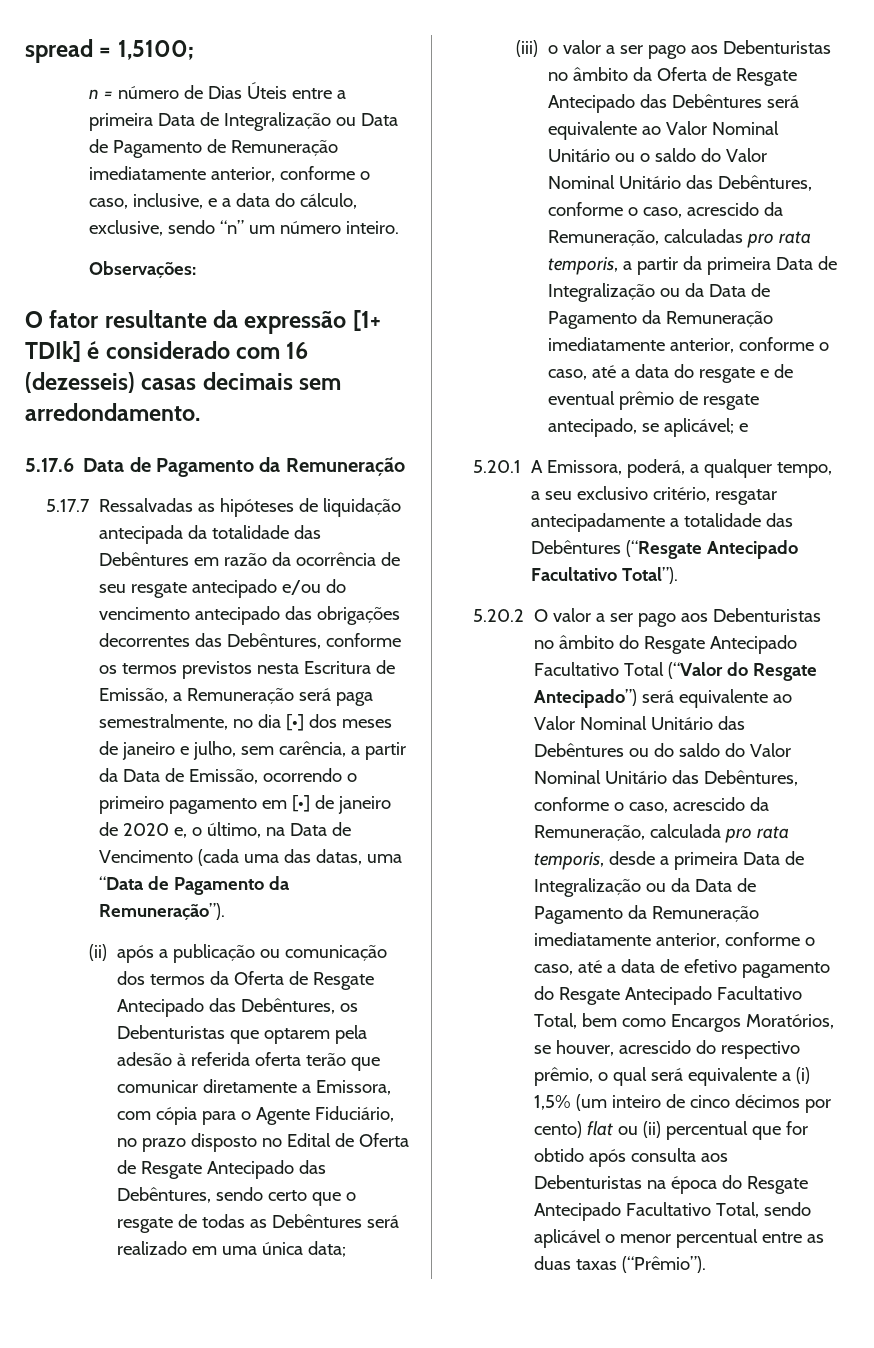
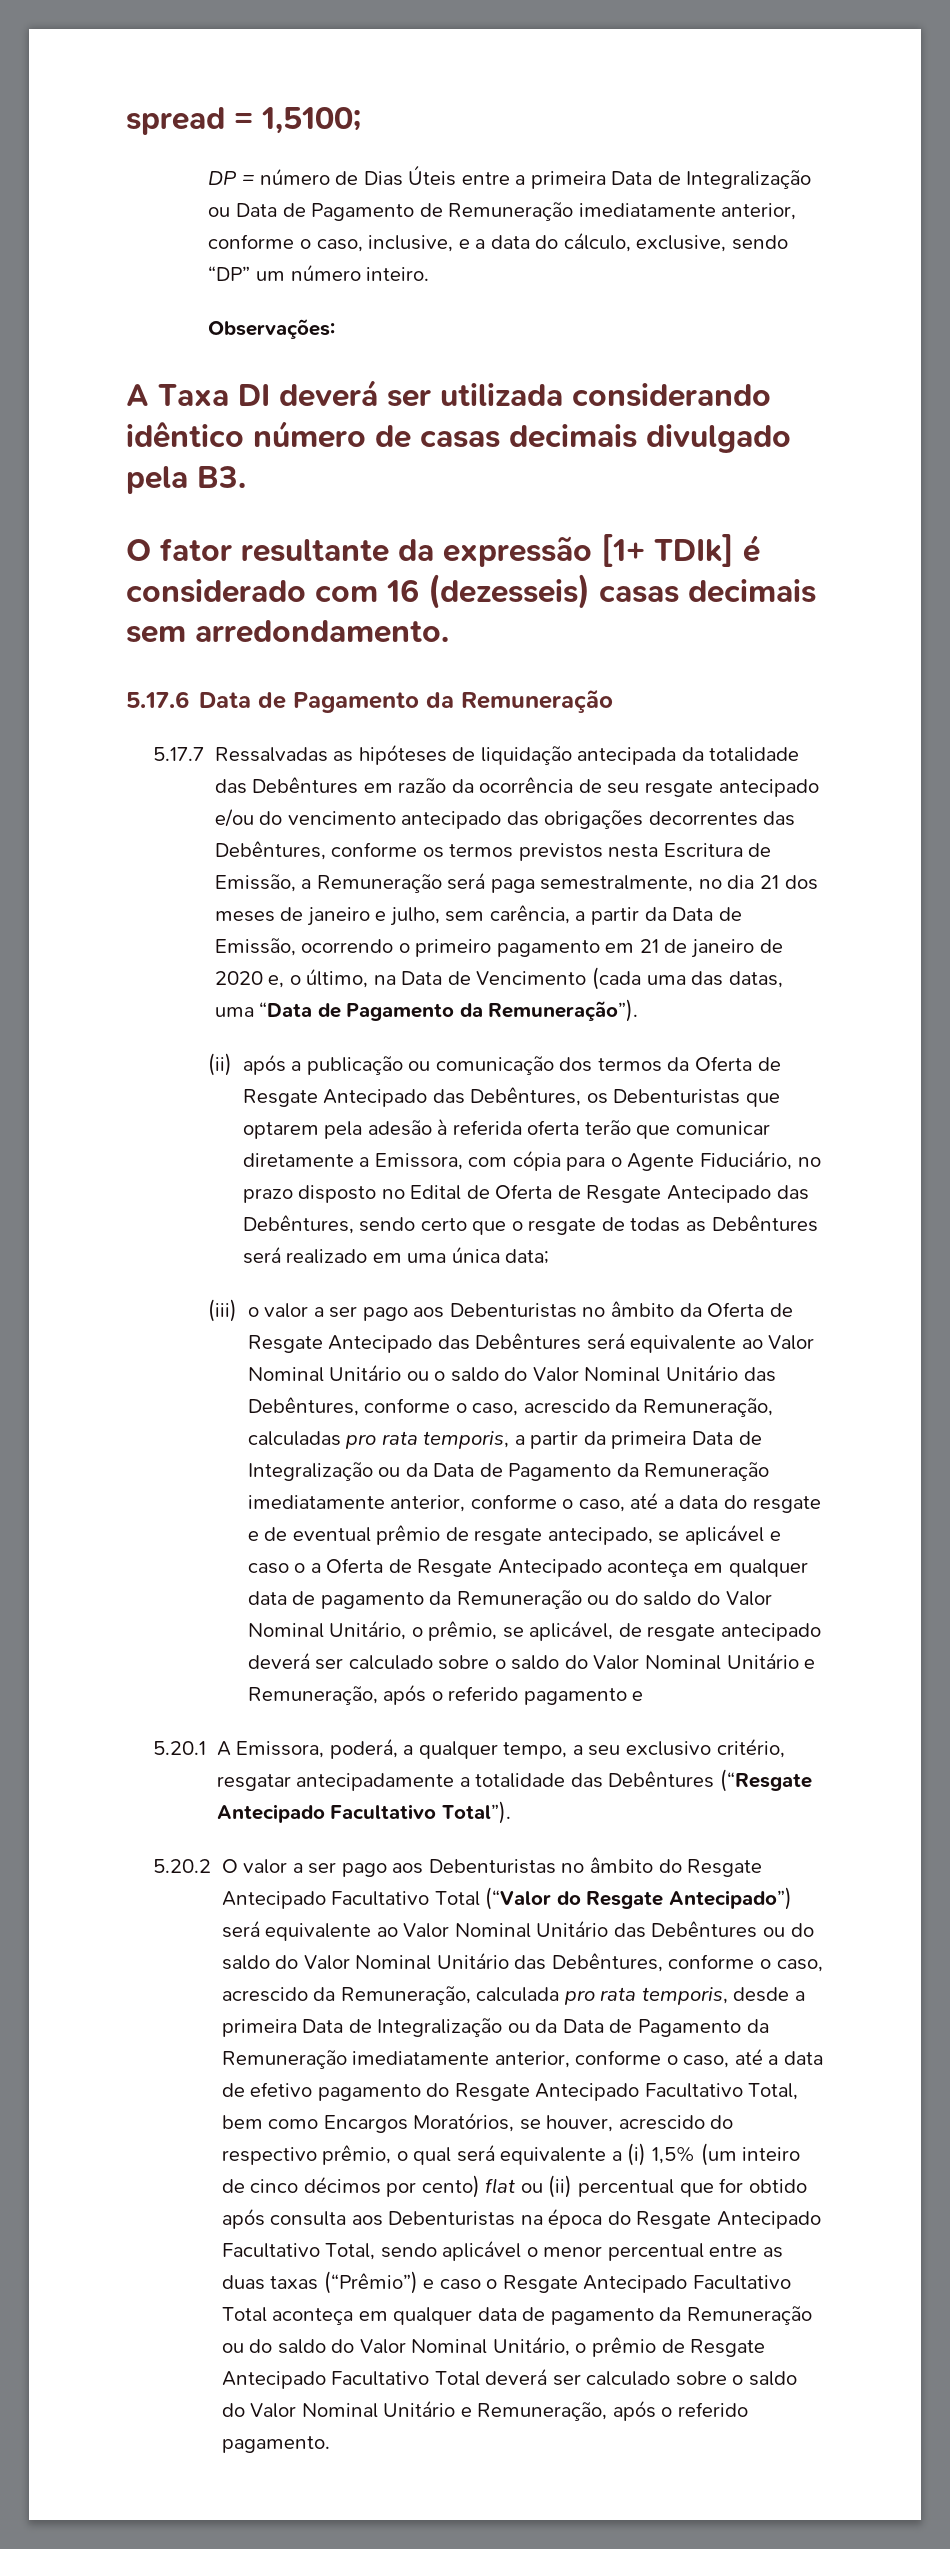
- n = número de Dias Úteis entre a primeira Data de Integralização ou Data de Pagamento de Remuneração imediatamente anterior, conforme o caso, inclusive, e a data do cálculo, exclusive, sendo “n” um número inteiro.
+ DP = número de Dias Úteis entre a primeira Data de Integralização ou Data de Pagamento de Remuneração imediatamente anterior, conforme o caso, inclusive, e a data do cálculo, exclusive, sendo “DP” um número inteiro.
+ A Taxa DI deverá ser utilizada considerando idêntico número de casas decimais divulgado pela B3.
- 5.17.7 Ressalvadas as hipóteses de liquidação antecipada da totalidade das Debêntures em razão da ocorrência de seu resgate antecipado e/ou do vencimento antecipado das obrigações decorrentes das Debêntures, conforme os termos previstos nesta Escritura de Emissão, a Remuneração será paga semestralmente, no dia [•] dos meses de janeiro e julho, sem carência, a partir da Data de Emissão, ocorrendo o primeiro pagamento em [•] de janeiro de 2020 e, o último, na Data de Vencimento (cada uma das datas, uma “Data de Pagamento da Remuneração”).
+ 5.17.7 Ressalvadas as hipóteses de liquidação antecipada da totalidade das Debêntures em razão da ocorrência de seu resgate antecipado e/ou do vencimento antecipado das obrigações decorrentes das Debêntures, conforme os termos previstos nesta Escritura de Emissão, a Remuneração será paga semestralmente, no dia 21 dos meses de janeiro e julho, sem carência, a partir da Data de Emissão, ocorrendo o primeiro pagamento em 21 de janeiro de 2020 e, o último, na Data de Vencimento (cada uma das datas, uma “Data de Pagamento da Remuneração”).
- (iii) o valor a ser pago aos Debenturistas no âmbito da Oferta de Resgate Antecipado das Debêntures será equivalente ao Valor Nominal Unitário ou o saldo do Valor Nominal Unitário das Debêntures, conforme o caso, acrescido da Remuneração, calculadas pro rata temporis, a partir da primeira Data de Integralização ou da Data de Pagamento da Remuneração imediatamente anterior, conforme o caso, até a data do resgate e de eventual prêmio de resgate antecipado, se aplicável; e
+ (iii) o valor a ser pago aos Debenturistas no âmbito da Oferta de Resgate Antecipado das Debêntures será equivalente ao Valor Nominal Unitário ou o saldo do Valor Nominal Unitário das Debêntures, conforme o caso, acrescido da Remuneração, calculadas pro rata temporis, a partir da primeira Data de Integralização ou da Data de Pagamento da Remuneração imediatamente anterior, conforme o caso, até a data do resgate e de eventual prêmio de resgate antecipado, se aplicável e caso o a Oferta de Resgate Antecipado aconteça em qualquer data de pagamento da Remuneração ou do saldo do Valor Nominal Unitário, o prêmio, se aplicável, de resgate antecipado deverá ser calculado sobre o saldo do Valor Nominal Unitário e Remuneração, após o referido pagamento e
- 5.20.2 O valor a ser pago aos Debenturistas no âmbito do Resgate Antecipado Facultativo Total (“Valor do Resgate Antecipado”) será equivalente ao Valor Nominal Unitário das Debêntures ou do saldo do Valor Nominal Unitário das Debêntures, conforme o caso, acrescido da Remuneração, calculada pro rata temporis, desde a primeira Data de Integralização ou da Data de Pagamento da Remuneração imediatamente anterior, conforme o caso, até a data de efetivo pagamento do Resgate Antecipado Facultativo Total, bem como Encargos Moratórios, se houver, acrescido do respectivo prêmio, o qual será equivalente a (i) 1,5% (um inteiro de cinco décimos por cento) flat ou (ii) percentual que for obtido após consulta aos Debenturistas na época do Resgate Antecipado Facultativo Total, sendo aplicável o menor percentual entre as duas taxas (“Prêmio”).
+ 5.20.2 O valor a ser pago aos Debenturistas no âmbito do Resgate Antecipado Facultativo Total (“Valor do Resgate Antecipado”) será equivalente ao Valor Nominal Unitário das Debêntures ou do saldo do Valor Nominal Unitário das Debêntures, conforme o caso, acrescido da Remuneração, calculada pro rata temporis, desde a primeira Data de Integralização ou da Data de Pagamento da Remuneração imediatamente anterior, conforme o caso, até a data de efetivo pagamento do Resgate Antecipado Facultativo Total, bem como Encargos Moratórios, se houver, acrescido do respectivo prêmio, o qual será equivalente a (i) 1,5% (um inteiro de cinco décimos por cento) flat ou (ii) percentual que for obtido após consulta aos Debenturistas na época do Resgate Antecipado Facultativo Total, sendo aplicável o menor percentual entre as duas taxas (“Prêmio”) e caso o Resgate Antecipado Facultativo Total aconteça em qualquer data de pagamento da Remuneração ou do saldo do Valor Nominal Unitário, o prêmio de Resgate Antecipado Facultativo Total deverá ser calculado sobre o saldo do Valor Nominal Unitário e Remuneração, após o referido pagamento.

